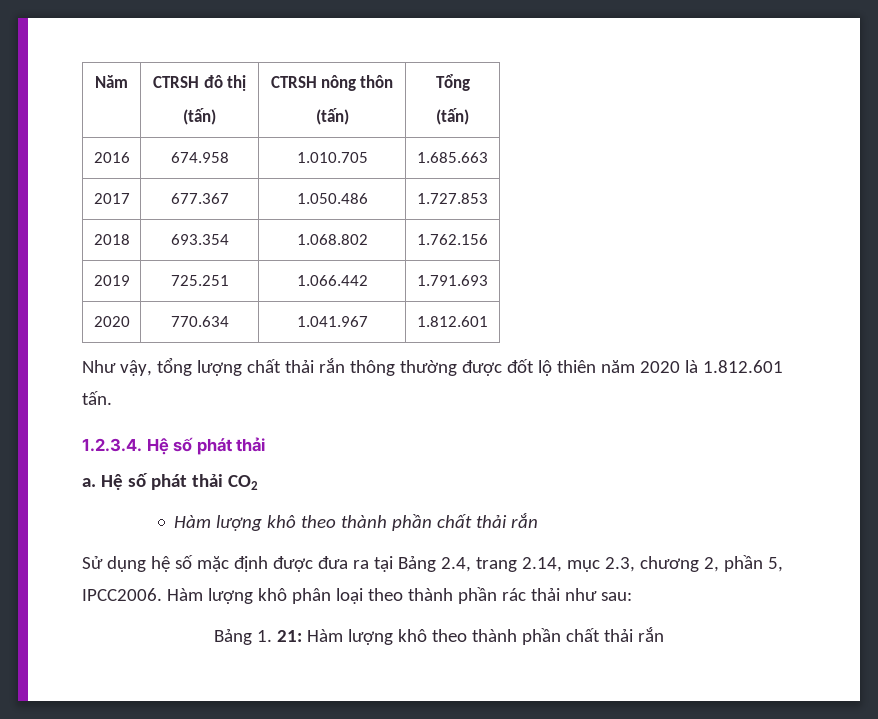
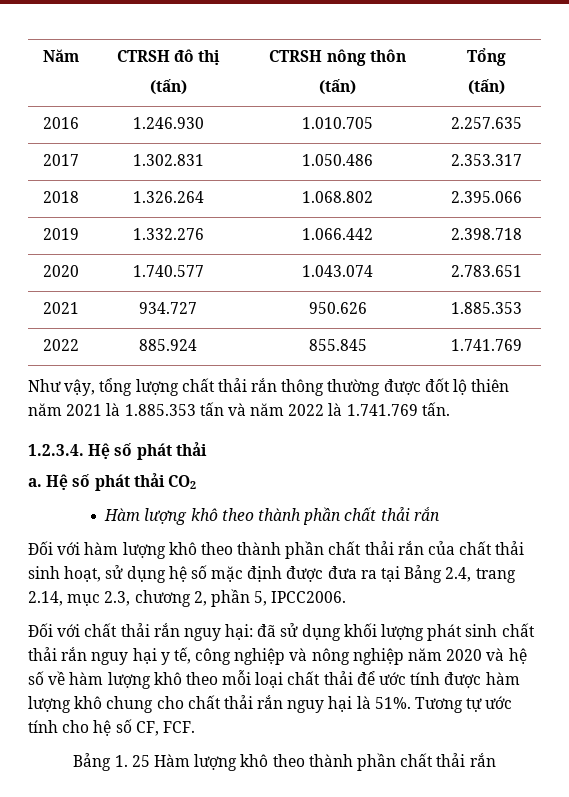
- 2016 | 674.958 | 1.010.705 | 1.685.663
+ 2016 | 1.246.930 | 1.010.705 | 2.257.635
- 2017 | 677.367 | 1.050.486 | 1.727.853
+ 2017 | 1.302.831 | 1.050.486 | 2.353.317
- 2018 | 693.354 | 1.068.802 | 1.762.156
+ 2018 | 1.326.264 | 1.068.802 | 2.395.066
- 2019 | 725.251 | 1.066.442 | 1.791.693
+ 2019 | 1.332.276 | 1.066.442 | 2.398.718
- 2020 | 770.634 | 1.041.967 | 1.812.601
+ 2020 | 1.740.577 | 1.043.074 | 2.783.651
+ 2021 | 934.727 | 950.626 | 1.885.353
+ 2022 | 885.924 | 855.845 | 1.741.769
- Như vậy, tổng lượng chất thải rắn thông thường được đốt lộ thiên năm 2020 là 1.812.601 tấn.
+ Như vậy, tổng lượng chất thải rắn thông thường được đốt lộ thiên năm 2021 là 1.885.353 tấn và năm 2022 là 1.741.769 tấn.
- Sử dụng hệ số mặc định được đưa ra tại Bảng 2.4, trang 2.14, mục 2.3, chương 2, phần 5, IPCC2006. Hàm lượng khô phân loại theo thành phần rác thải như sau:
+ Đối với hàm lượng khô theo thành phần chất thải rắn của chất thải sinh hoạt, sử dụng hệ số mặc định được đưa ra tại Bảng 2.4, trang 2.14, mục 2.3, chương 2, phần 5, IPCC2006.
+ Đối với chất thải rắn nguy hại: đã sử dụng khối lượng phát sinh chất thải rắn nguy hại y tế, công nghiệp và nông nghiệp năm 2020 và hệ số về hàm lượng khô theo mỗi loại chất thải để ước tính được hàm lượng khô chung cho chất thải rắn nguy hại là 51%. Tương tự ước tính cho hệ số CF, FCF.
- Bảng 1. 21: Hàm lượng khô theo thành phần chất thải rắn
+ Bảng 1. 25 Hàm lượng khô theo thành phần chất thải rắn

